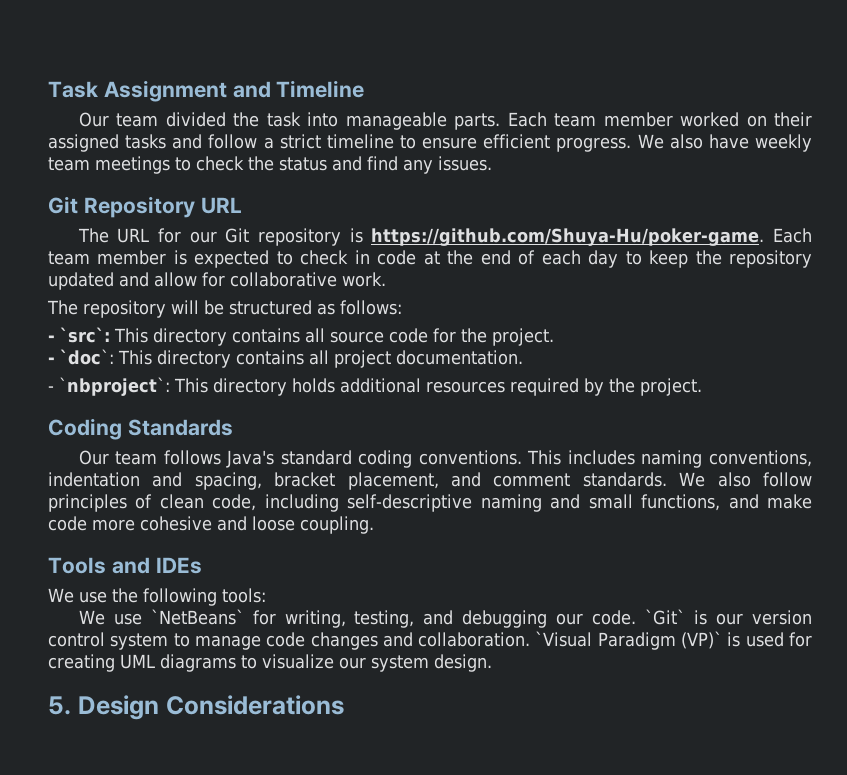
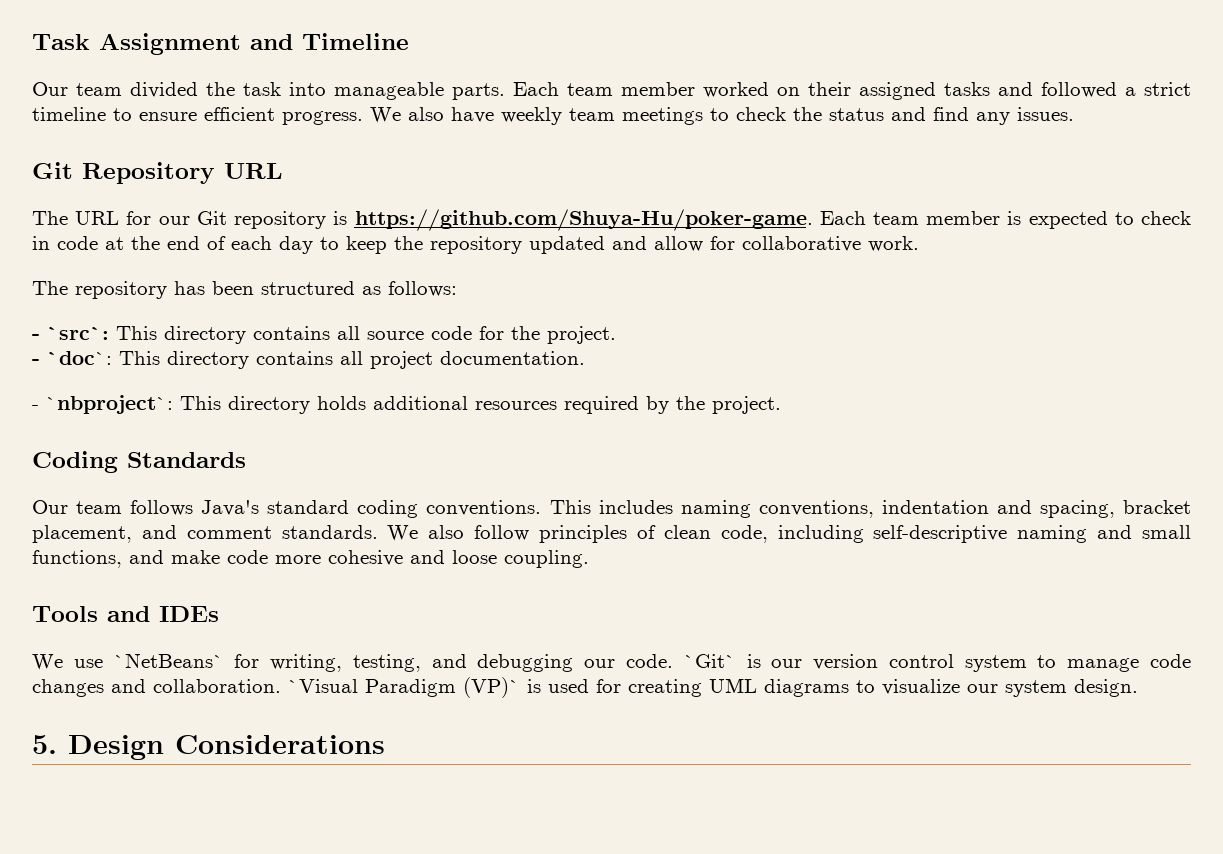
- Each team member worked on their assigned tasks and follow a strict timeline to ensure efficient progress.
+ Each team member worked on their assigned tasks and followed a strict timeline to ensure efficient progress.
- The repository will be structured as follows:
+ The repository has been structured as follows:
- We use the following tools:

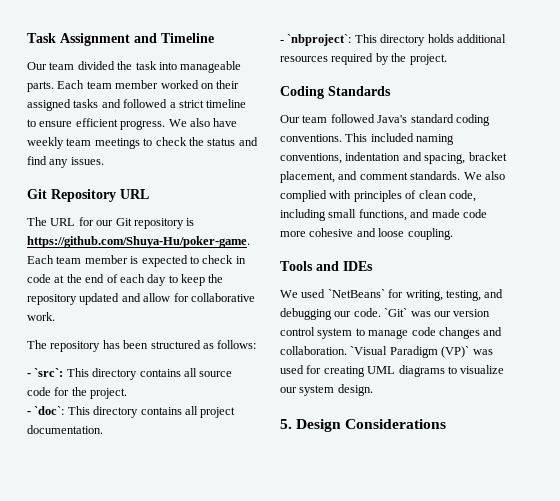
- Our team follows Java's standard coding conventions.
+ Our team followed Java's standard coding conventions.
- This includes naming conventions, indentation and spacing, bracket placement, and comment standards.
+ This included naming conventions, indentation and spacing, bracket placement, and comment standards.
- We also follow principles of clean code, including self-descriptive naming and small functions, and make code more cohesive and loose coupling.
+ We also complied with principles of clean code, including small functions, and made code more cohesive and loose coupling.
- We use `NetBeans` for writing, testing, and debugging our code.
+ We used `NetBeans` for writing, testing, and debugging our code.
- `Git` is our version control system to manage code changes and collaboration.
+ `Git` was our version control system to manage code changes and collaboration.
- `Visual Paradigm (VP)` is used for creating UML diagrams to visualize our system design.
+ `Visual Paradigm (VP)` was used for creating UML diagrams to visualize our system design.

